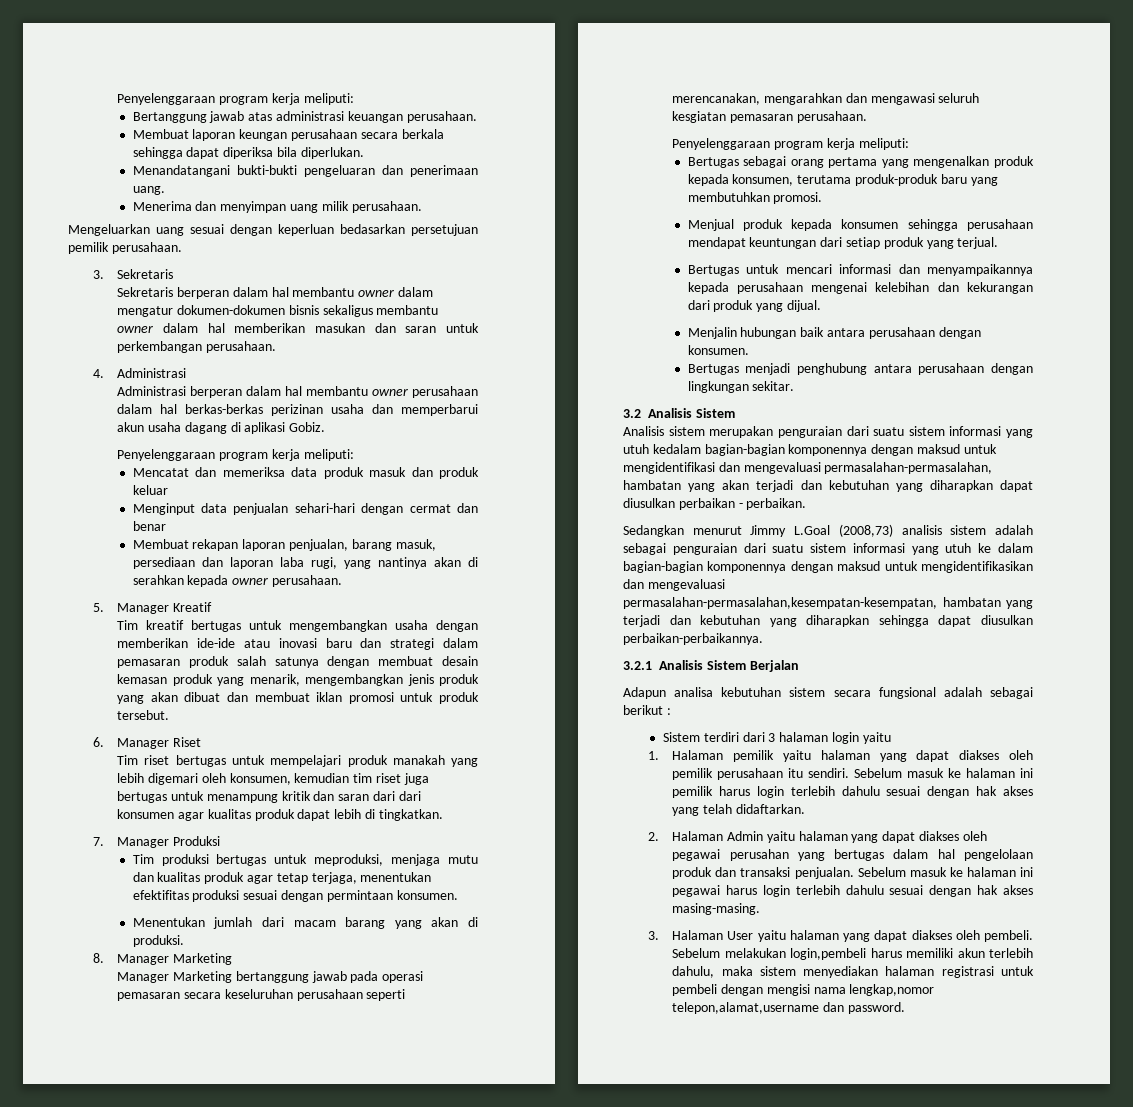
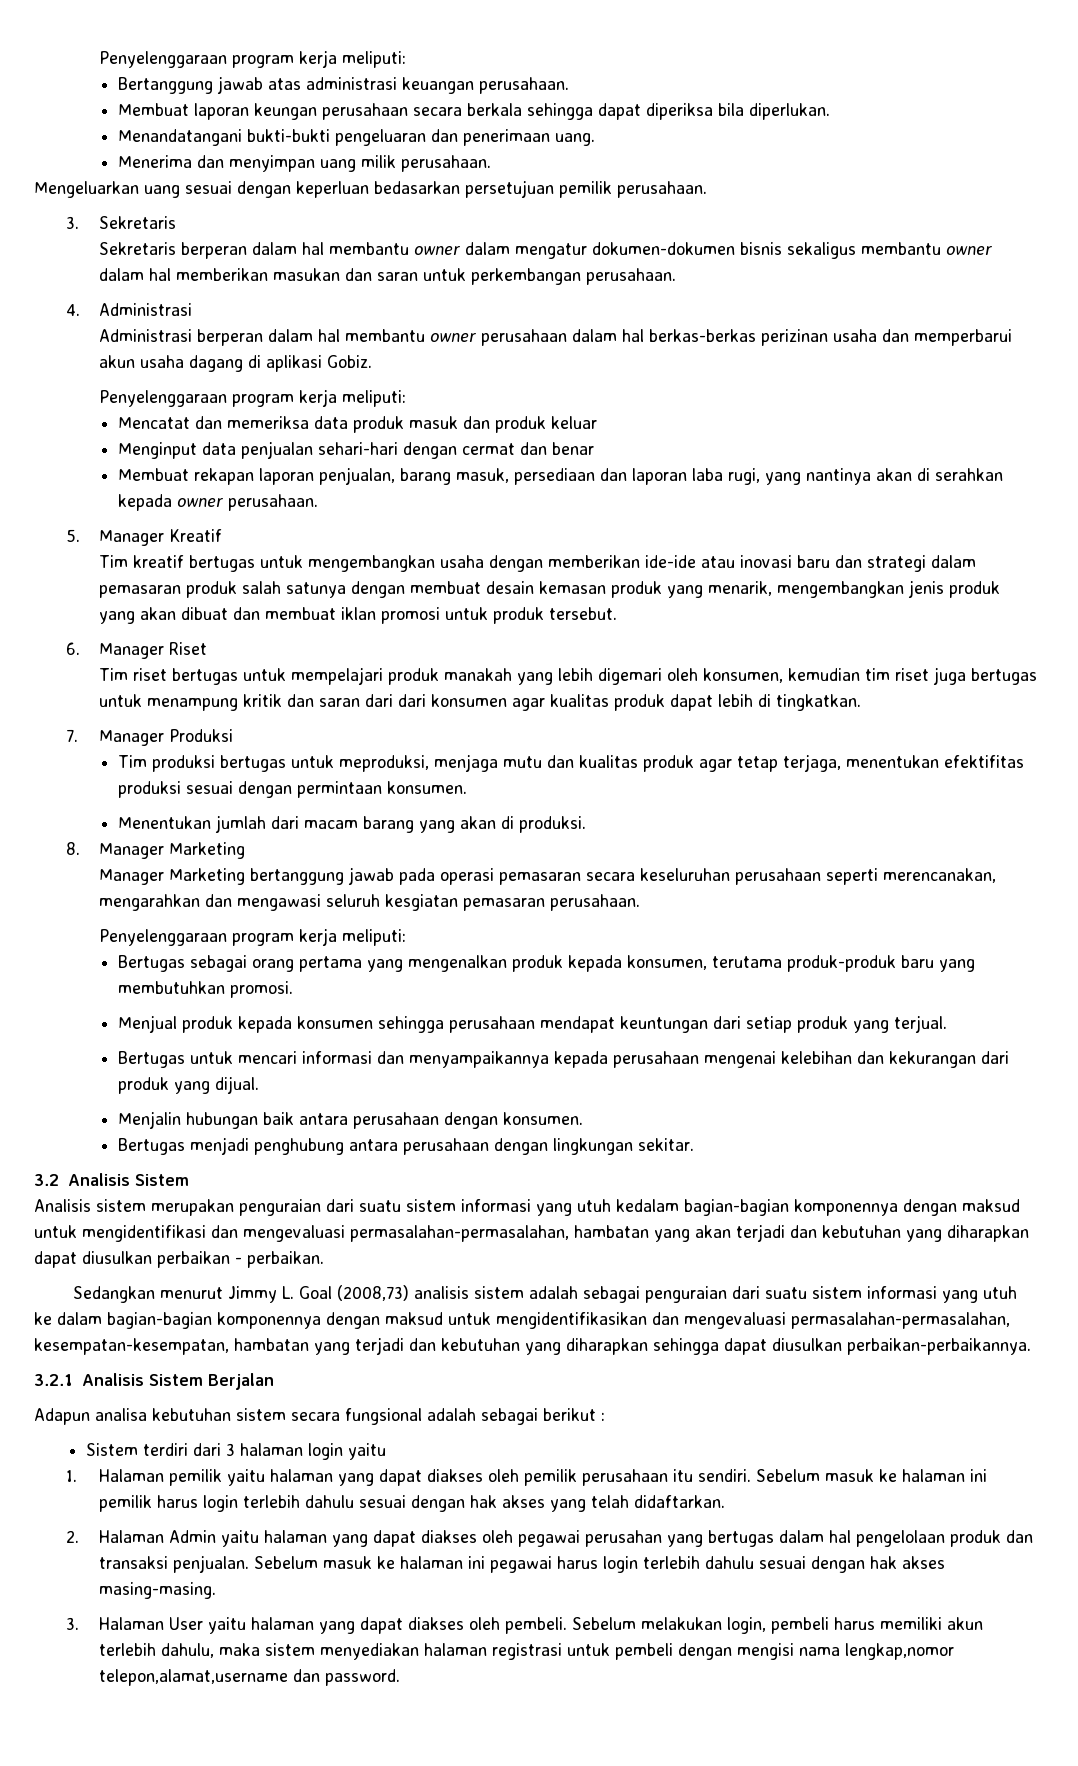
- Sedangkan menurut Jimmy L.Goal (2008,73) analisis sistem adalah sebagai penguraian dari suatu sistem informasi yang utuh ke dalam bagian-bagian komponennya dengan maksud untuk mengidentifikasikan dan mengevaluasi permasalahan-permasalahan,kesempatan-kesempatan, hambatan yang terjadi dan kebutuhan yang diharapkan sehingga dapat diusulkan perbaikan-perbaikannya.
+ Sedangkan menurut Jimmy L. Goal (2008,73) analisis sistem adalah sebagai penguraian dari suatu sistem informasi yang utuh ke dalam bagian-bagian komponennya dengan maksud untuk mengidentifikasikan dan mengevaluasi permasalahan-permasalahan, kesempatan-kesempatan, hambatan yang terjadi dan kebutuhan yang diharapkan sehingga dapat diusulkan perbaikan-perbaikannya.
- Sebelum melakukan login,pembeli harus memiliki akun terlebih dahulu, maka sistem menyediakan halaman registrasi untuk pembeli dengan mengisi nama lengkap,nomor telepon,alamat,username dan password.
+ Sebelum melakukan login, pembeli harus memiliki akun terlebih dahulu, maka sistem menyediakan halaman registrasi untuk pembeli dengan mengisi nama lengkap,nomor telepon,alamat,username dan password.

